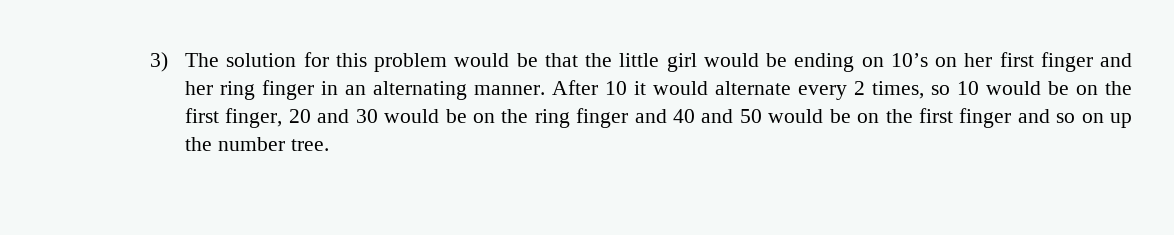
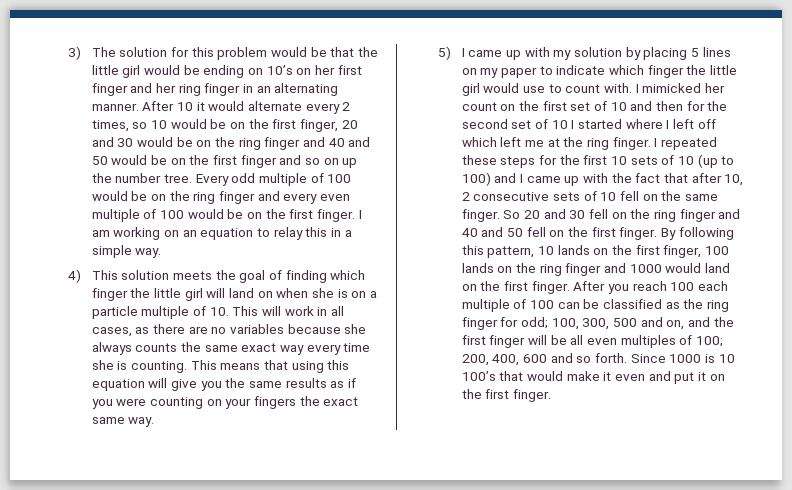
+ Every odd multiple of 100 would be on the ring finger and every even multiple of 100 would be on the first finger. I am working on an equation to relay this in a simple way.
+ 4) This solution meets the goal of finding which finger the little girl will land on when she is on a particle multiple of 10. This will work in all cases, as there are no variables because she always counts the same exact way every time she is counting. This means that using this equation will give you the same results as if you were counting on your fingers the exact same way.
+ 5) I came up with my solution by placing 5 lines on my paper to indicate which finger the little girl would use to count with. I mimicked her count on the first set of 10 and then for the second set of 10 I started where I left off which left me at the ring finger. I repeated these steps for the first 10 sets of 10 (up to 100) and I came up with the fact that after 10, 2 consecutive sets of 10 fell on the same finger. So 20 and 30 fell on the ring finger and 40 and 50 fell on the first finger. By following this pattern, 10 lands on the first finger, 100 lands on the ring finger and 1000 would land on the first finger. After you reach 100 each multiple of 100 can be classified as the ring finger for odd; 100, 300, 500 and on, and the first finger will be all even multiples of 100; 200, 400, 600 and so forth. Since 1000 is 10 100’s that would make it even and put it on the first finger.

